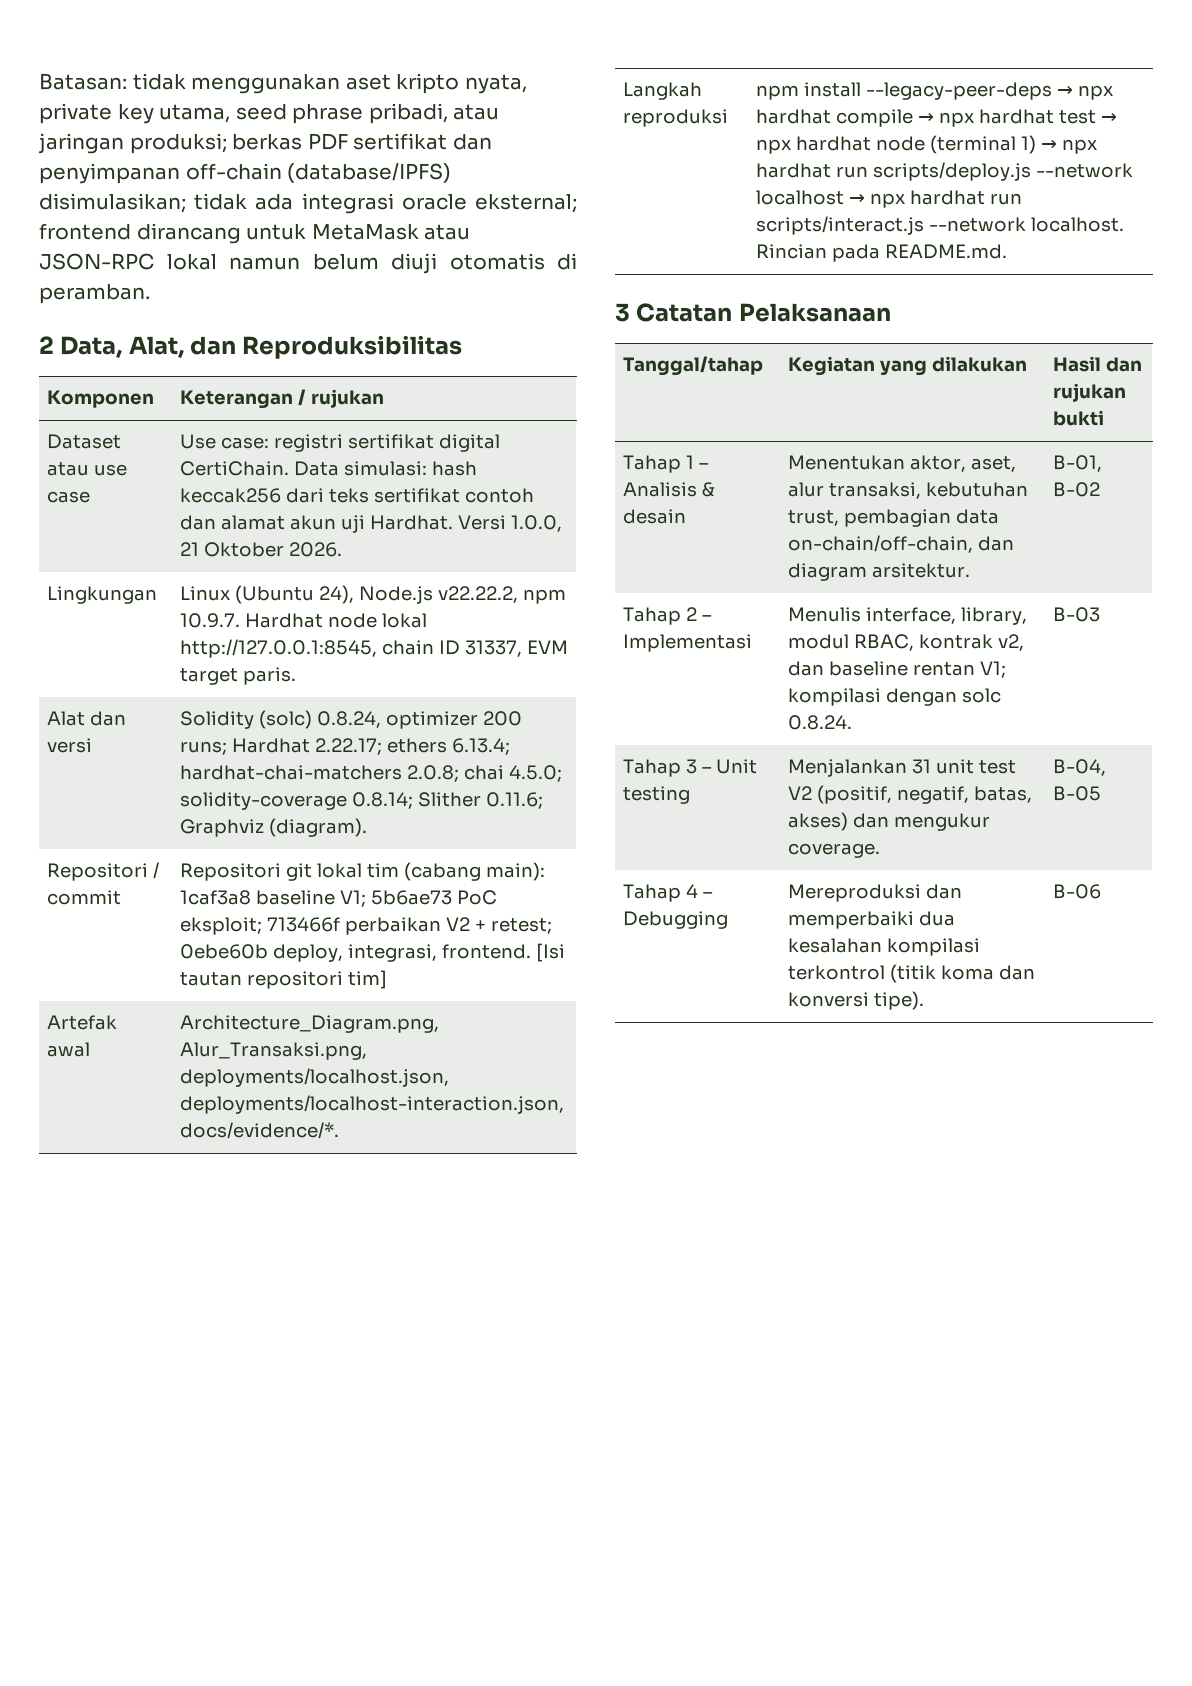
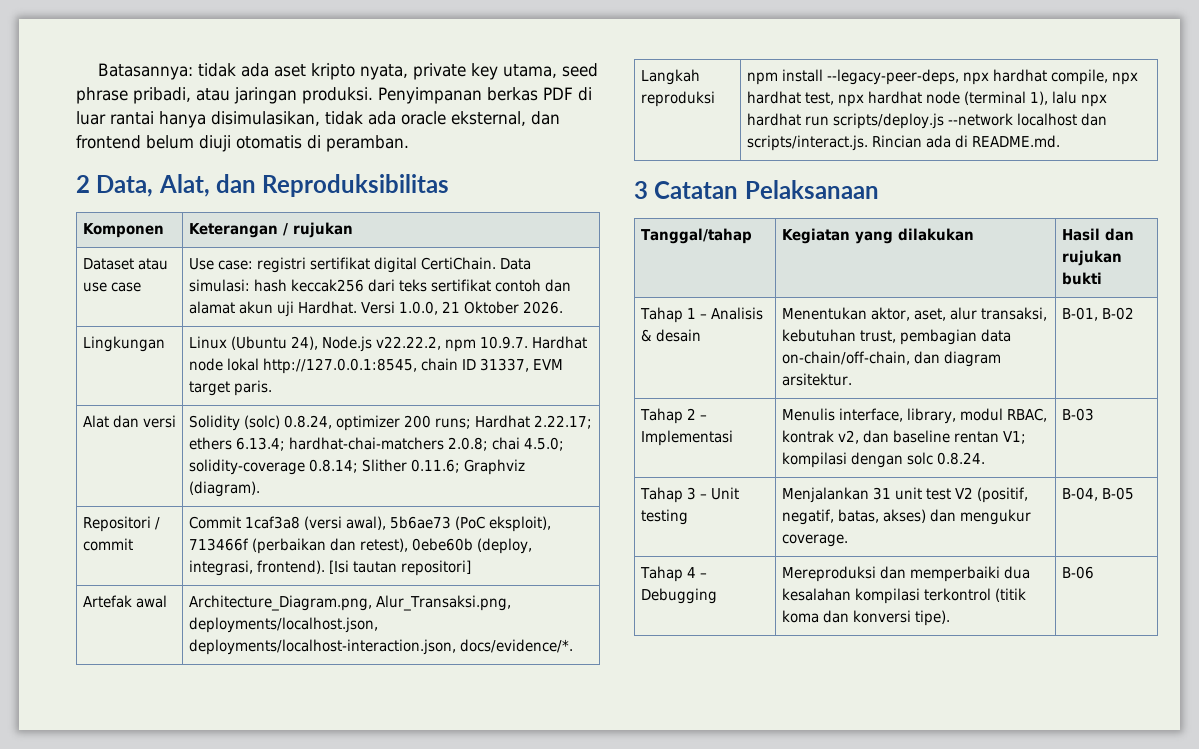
- Batasan: tidak menggunakan aset kripto nyata, private key utama, seed phrase pribadi, atau jaringan produksi; berkas PDF sertifikat dan penyimpanan off-chain (database/IPFS) disimulasikan; tidak ada integrasi oracle eksternal; frontend dirancang untuk MetaMask atau JSON-RPC lokal namun belum diuji otomatis di peramban.
+ Batasannya: tidak ada aset kripto nyata, private key utama, seed phrase pribadi, atau jaringan produksi. Penyimpanan berkas PDF di luar rantai hanya disimulasikan, tidak ada oracle eksternal, dan frontend belum diuji otomatis di peramban.
- Repositori / commit | Repositori git lokal tim (cabang main): 1caf3a8 baseline V1; 5b6ae73 PoC eksploit; 713466f perbaikan V2 + retest; 0ebe60b deploy, integrasi, frontend. [Isi tautan repositori tim]
+ Repositori / commit | Commit 1caf3a8 (versi awal), 5b6ae73 (PoC eksploit), 713466f (perbaikan dan retest), 0ebe60b (deploy, integrasi, frontend). [Isi tautan repositori]
- Langkah reproduksi | npm install --legacy-peer-deps → npx hardhat compile → npx hardhat test → npx hardhat node (terminal 1) → npx hardhat run scripts/deploy.js --network localhost → npx hardhat run scripts/interact.js --network localhost. Rincian pada README.md.
+ Langkah reproduksi | npm install --legacy-peer-deps, npx hardhat compile, npx hardhat test, npx hardhat node (terminal 1), lalu npx hardhat run scripts/deploy.js --network localhost dan scripts/interact.js. Rincian ada di README.md.

